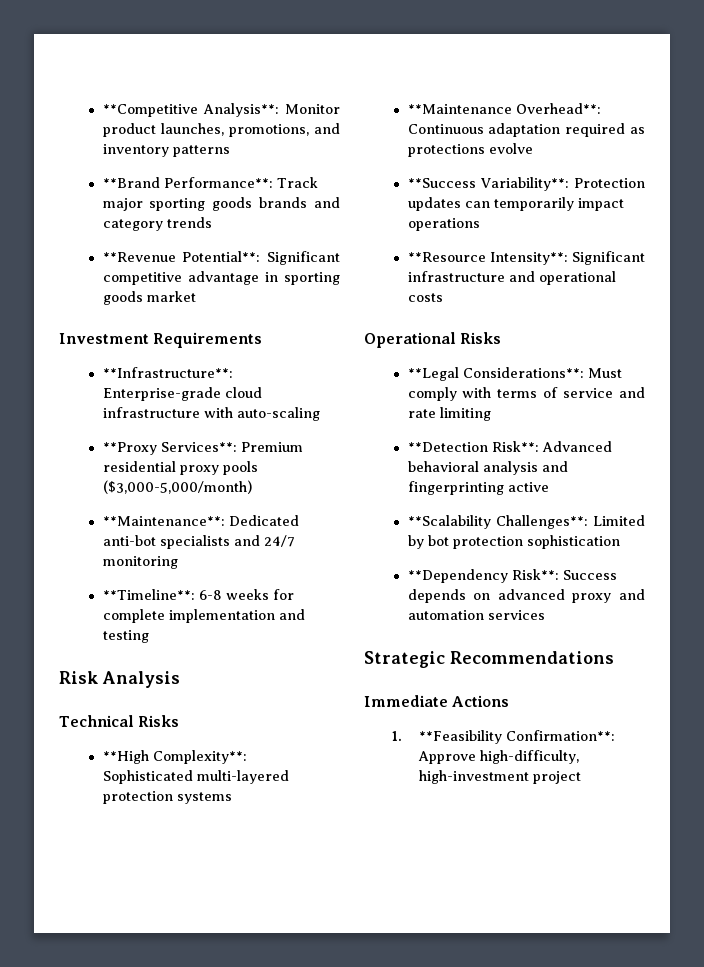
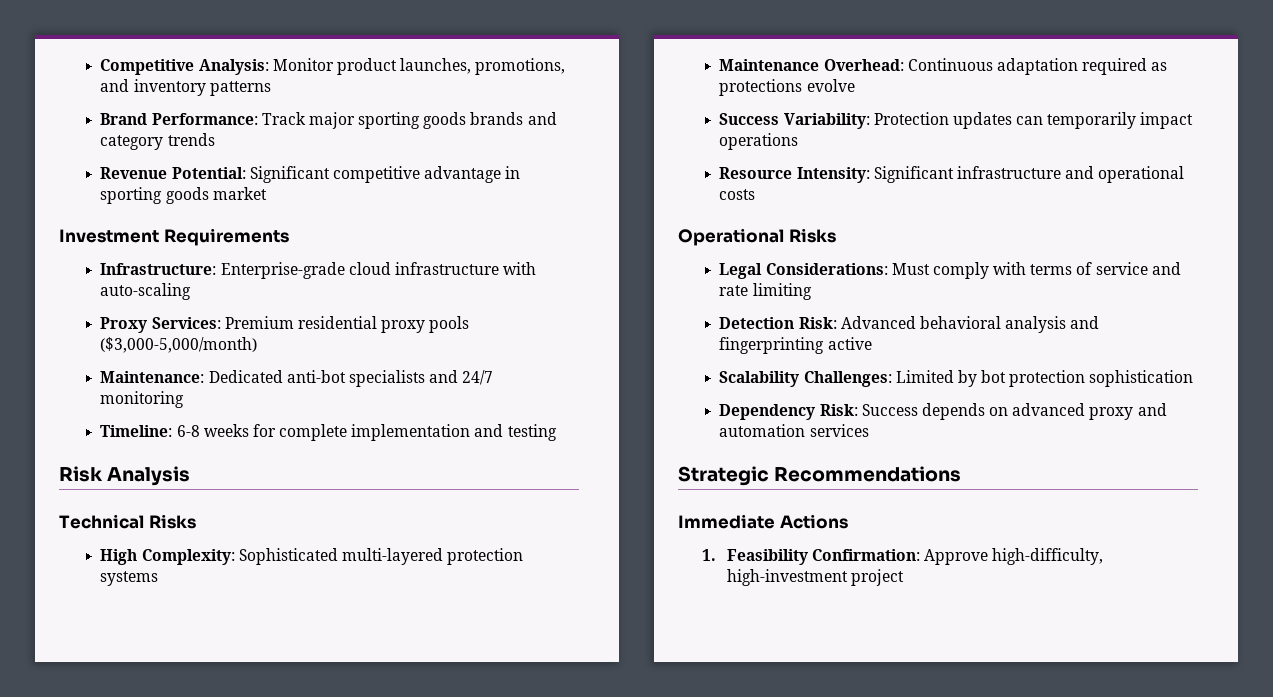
- **Competitive Analysis**: Monitor product launches, promotions, and inventory patterns
+ Competitive Analysis: Monitor product launches, promotions, and inventory patterns
- **Brand Performance**: Track major sporting goods brands and category trends
+ Brand Performance: Track major sporting goods brands and category trends
- **Revenue Potential**: Significant competitive advantage in sporting goods market
+ Revenue Potential: Significant competitive advantage in sporting goods market
- **Infrastructure**: Enterprise-grade cloud infrastructure with auto-scaling
+ Infrastructure: Enterprise-grade cloud infrastructure with auto-scaling
- **Proxy Services**: Premium residential proxy pools ($3,000-5,000/month)
+ Proxy Services: Premium residential proxy pools ($3,000-5,000/month)
- **Maintenance**: Dedicated anti-bot specialists and 24/7 monitoring
+ Maintenance: Dedicated anti-bot specialists and 24/7 monitoring
- **Timeline**: 6-8 weeks for complete implementation and testing
+ Timeline: 6-8 weeks for complete implementation and testing
- **High Complexity**: Sophisticated multi-layered protection systems
+ High Complexity: Sophisticated multi-layered protection systems
- **Maintenance Overhead**: Continuous adaptation required as protections evolve
+ Maintenance Overhead: Continuous adaptation required as protections evolve
- **Success Variability**: Protection updates can temporarily impact operations
+ Success Variability: Protection updates can temporarily impact operations
- **Resource Intensity**: Significant infrastructure and operational costs
+ Resource Intensity: Significant infrastructure and operational costs
- **Legal Considerations**: Must comply with terms of service and rate limiting
+ Legal Considerations: Must comply with terms of service and rate limiting
- **Detection Risk**: Advanced behavioral analysis and fingerprinting active
+ Detection Risk: Advanced behavioral analysis and fingerprinting active
- **Scalability Challenges**: Limited by bot protection sophistication
+ Scalability Challenges: Limited by bot protection sophistication
- **Dependency Risk**: Success depends on advanced proxy and automation services
+ Dependency Risk: Success depends on advanced proxy and automation services
- 1. **Feasibility Confirmation**: Approve high-difficulty, high-investment project
+ 1. Feasibility Confirmation: Approve high-difficulty, high-investment project

